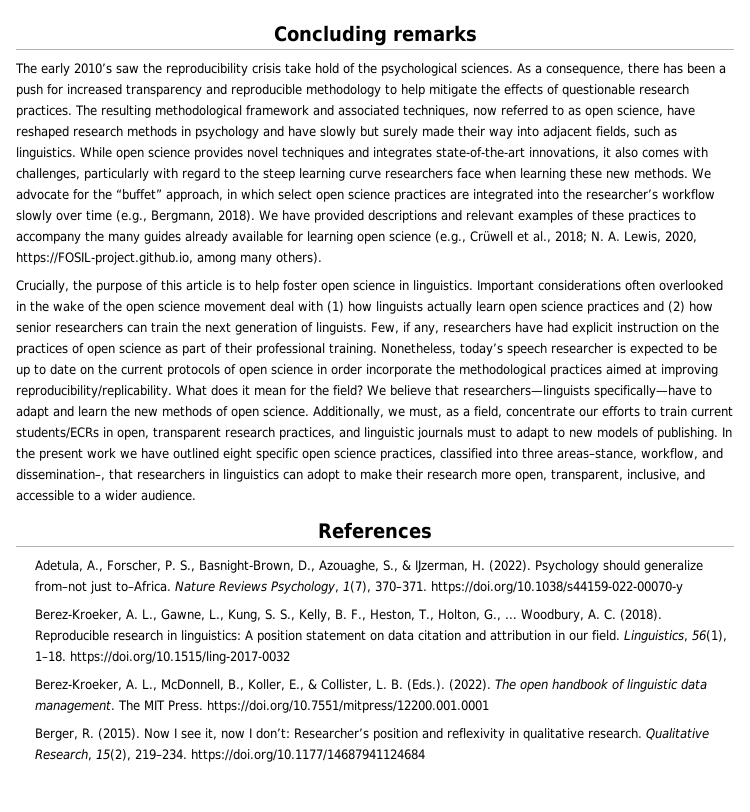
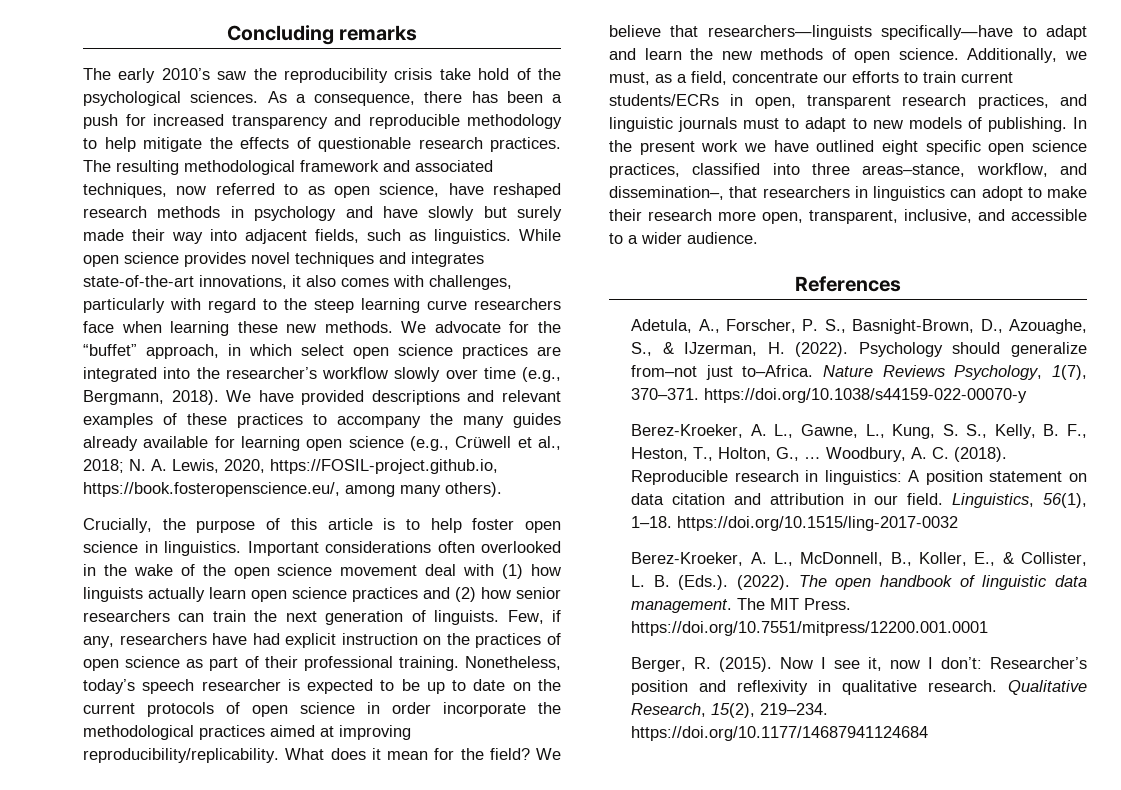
- We have provided descriptions and relevant examples of these practices to accompany the many guides already available for learning open science (e.g., Crüwell et al., 2018; N. A. Lewis, 2020, https://FOSIL-project.github.io, among many others).
+ We have provided descriptions and relevant examples of these practices to accompany the many guides already available for learning open science (e.g., Crüwell et al., 2018; N. A. Lewis, 2020, https://FOSIL-project.github.io, https://book.fosteropenscience.eu/, among many others).

